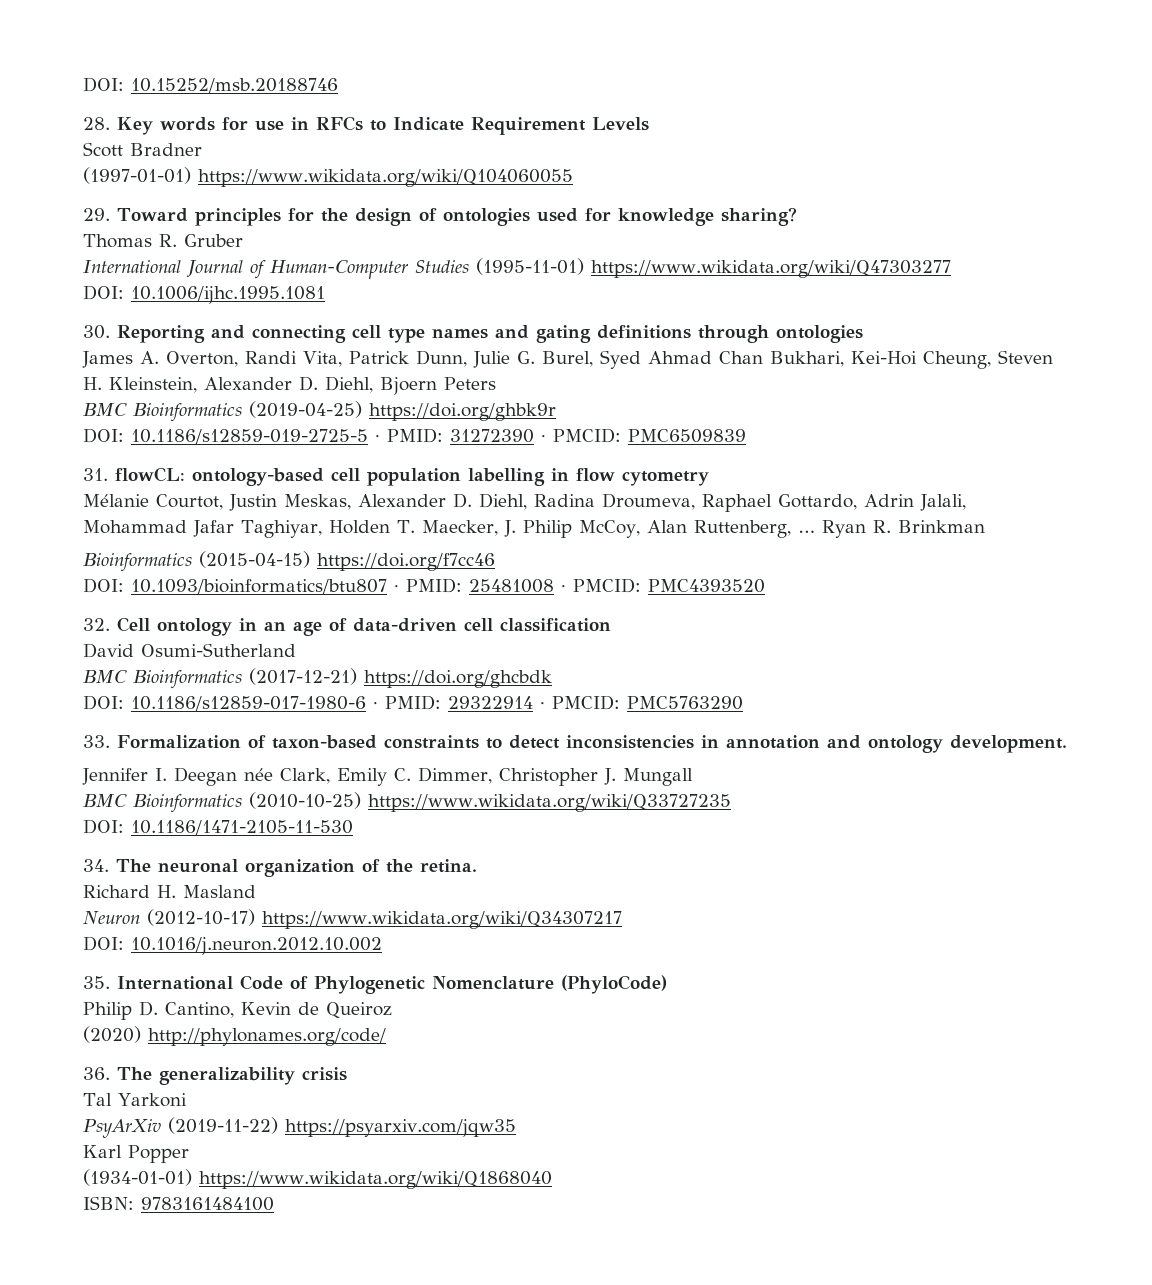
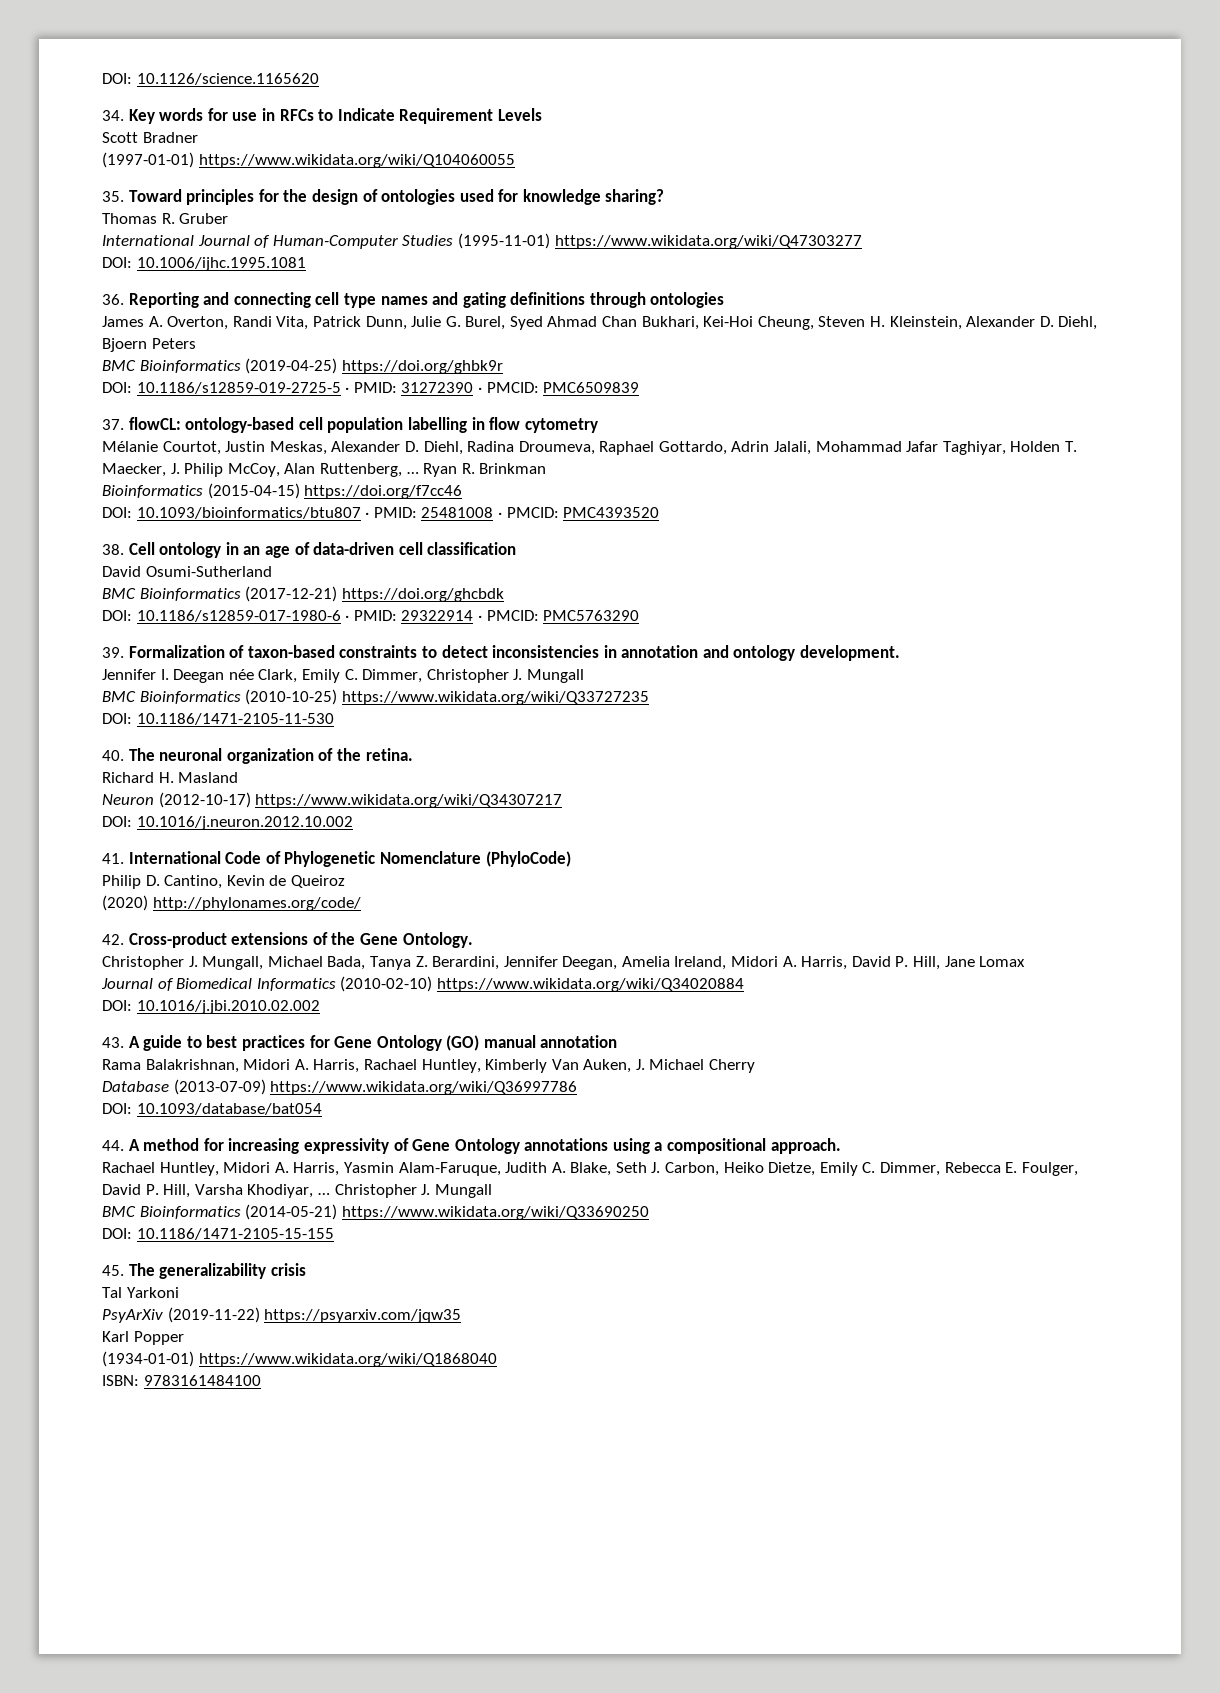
- DOI: 10.15252/msb.20188746
- 28. Key words for use in RFCs to Indicate Requirement Levels
+ DOI: 10.1126/science.1165620
+ 34. Key words for use in RFCs to Indicate Requirement Levels
- 29. Toward principles for the design of ontologies used for knowledge sharing?
+ 35. Toward principles for the design of ontologies used for knowledge sharing?
- 30. Reporting and connecting cell type names and gating definitions through ontologies
+ 36. Reporting and connecting cell type names and gating definitions through ontologies
- 31. flowCL: ontology-based cell population labelling in flow cytometry
+ 37. flowCL: ontology-based cell population labelling in flow cytometry
- 32. Cell ontology in an age of data-driven cell classification
+ 38. Cell ontology in an age of data-driven cell classification
- 33. Formalization of taxon-based constraints to detect inconsistencies in annotation and ontology development.
+ 39. Formalization of taxon-based constraints to detect inconsistencies in annotation and ontology development.
- 34. The neuronal organization of the retina.
+ 40. The neuronal organization of the retina.
- 35. International Code of Phylogenetic Nomenclature (PhyloCode)
+ 41. International Code of Phylogenetic Nomenclature (PhyloCode)
- 36. The generalizability crisis
+ 42. Cross-product extensions of the Gene Ontology.
+ Christopher J. Mungall, Michael Bada, Tanya Z. Berardini, Jennifer Deegan, Amelia Ireland, Midori A. Harris, David P. Hill, Jane Lomax
+ Journal of Biomedical Informatics (2010-02-10) https://www.wikidata.org/wiki/Q34020884
+ DOI: 10.1016/j.jbi.2010.02.002
+ 43. A guide to best practices for Gene Ontology (GO) manual annotation
+ Rama Balakrishnan, Midori A. Harris, Rachael Huntley, Kimberly Van Auken, J. Michael Cherry
+ Database (2013-07-09) https://www.wikidata.org/wiki/Q36997786
+ DOI: 10.1093/database/bat054
+ 44. A method for increasing expressivity of Gene Ontology annotations using a compositional approach.
+ Rachael Huntley, Midori A. Harris, Yasmin Alam-Faruque, Judith A. Blake, Seth J. Carbon, Heiko Dietze, Emily C. Dimmer, Rebecca E. Foulger, David P. Hill, Varsha Khodiyar, … Christopher J. Mungall
+ BMC Bioinformatics (2014-05-21) https://www.wikidata.org/wiki/Q33690250
+ DOI: 10.1186/1471-2105-15-155
+ 45. The generalizability crisis

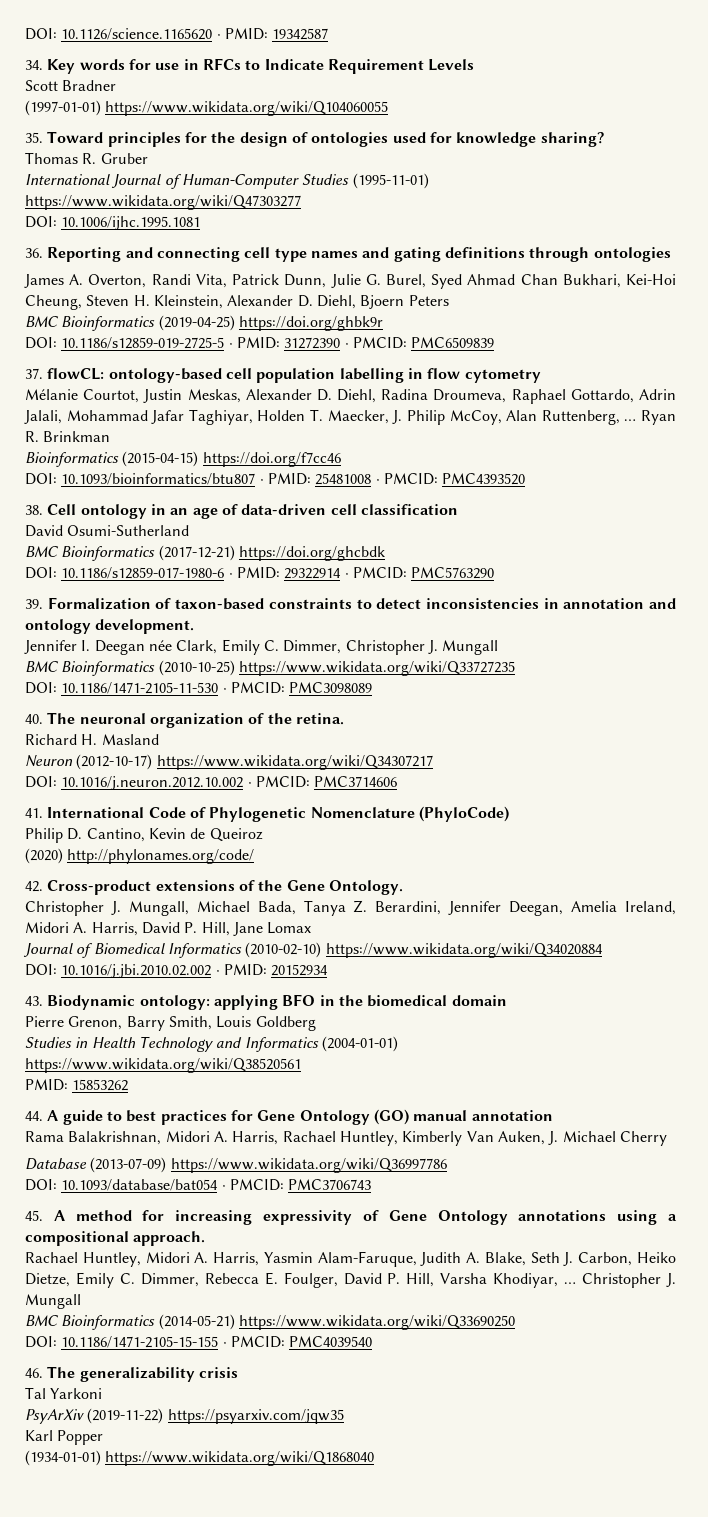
- DOI: 10.1126/science.1165620
+ DOI: 10.1126/science.1165620 · PMID: 19342587
- DOI: 10.1186/1471-2105-11-530
+ DOI: 10.1186/1471-2105-11-530 · PMCID: PMC3098089
- DOI: 10.1016/j.neuron.2012.10.002
+ DOI: 10.1016/j.neuron.2012.10.002 · PMCID: PMC3714606
- DOI: 10.1016/j.jbi.2010.02.002
- 43. A guide to best practices for Gene Ontology (GO) manual annotation
+ DOI: 10.1016/j.jbi.2010.02.002 · PMID: 20152934
+ 43. Biodynamic ontology: applying BFO in the biomedical domain
+ Pierre Grenon, Barry Smith, Louis Goldberg
+ Studies in Health Technology and Informatics (2004-01-01) https://www.wikidata.org/wiki/Q38520561
+ PMID: 15853262
+ 44. A guide to best practices for Gene Ontology (GO) manual annotation
- DOI: 10.1093/database/bat054
- 44. A method for increasing expressivity of Gene Ontology annotations using a compositional approach.
+ DOI: 10.1093/database/bat054 · PMCID: PMC3706743
+ 45. A method for increasing expressivity of Gene Ontology annotations using a compositional approach.
- DOI: 10.1186/1471-2105-15-155
- 45. The generalizability crisis
+ DOI: 10.1186/1471-2105-15-155 · PMCID: PMC4039540
+ 46. The generalizability crisis
- ISBN: 9783161484100

